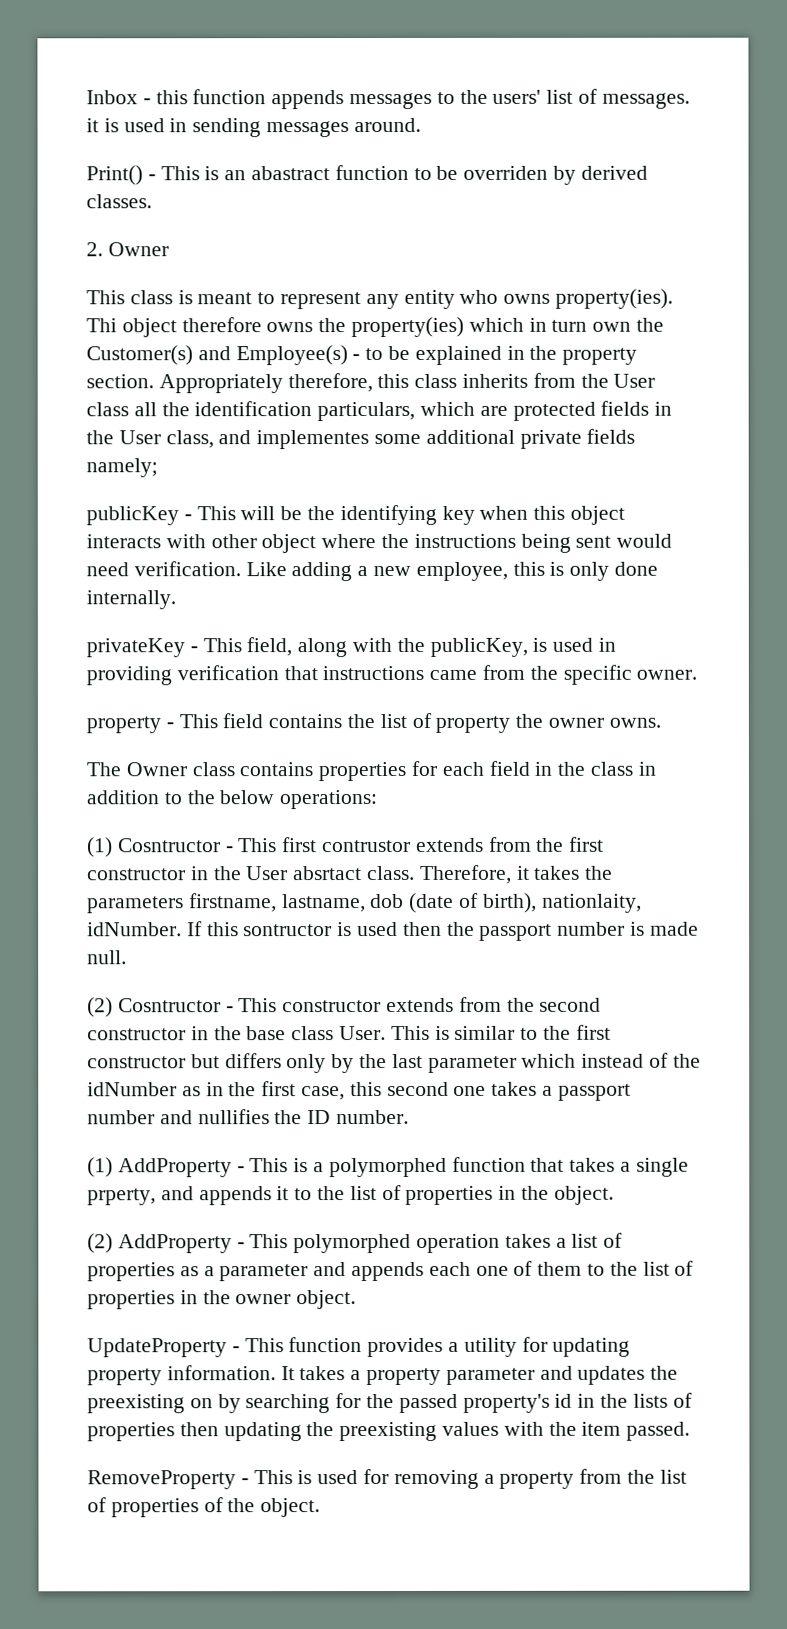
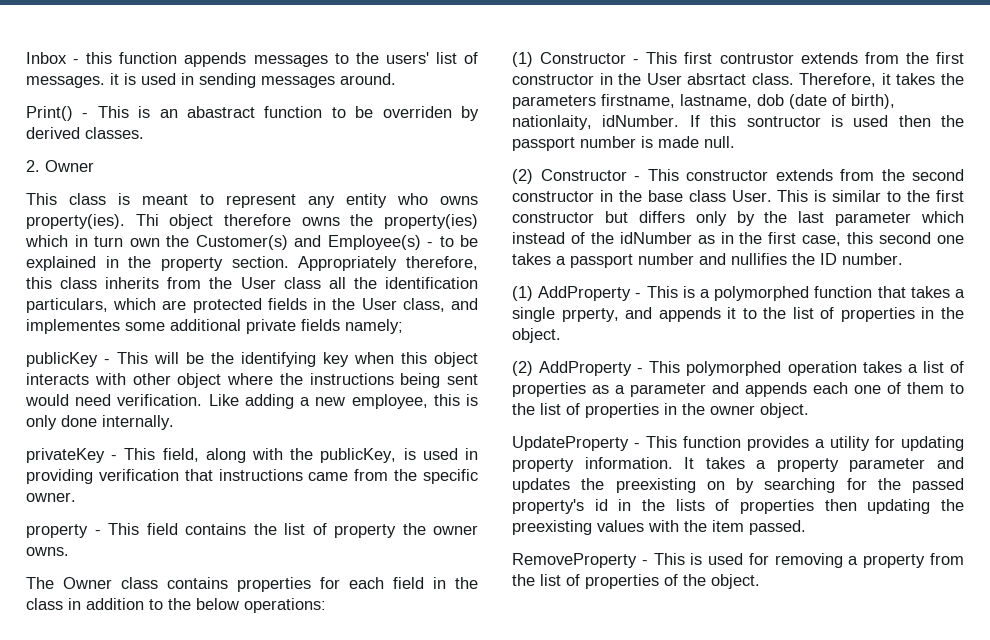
- (1) Cosntructor - This first contrustor extends from the first constructor in the User absrtact class.
+ (1) Constructor - This first contrustor extends from the first constructor in the User absrtact class.
- (2) Cosntructor - This constructor extends from the second constructor in the base class User.
+ (2) Constructor - This constructor extends from the second constructor in the base class User.

